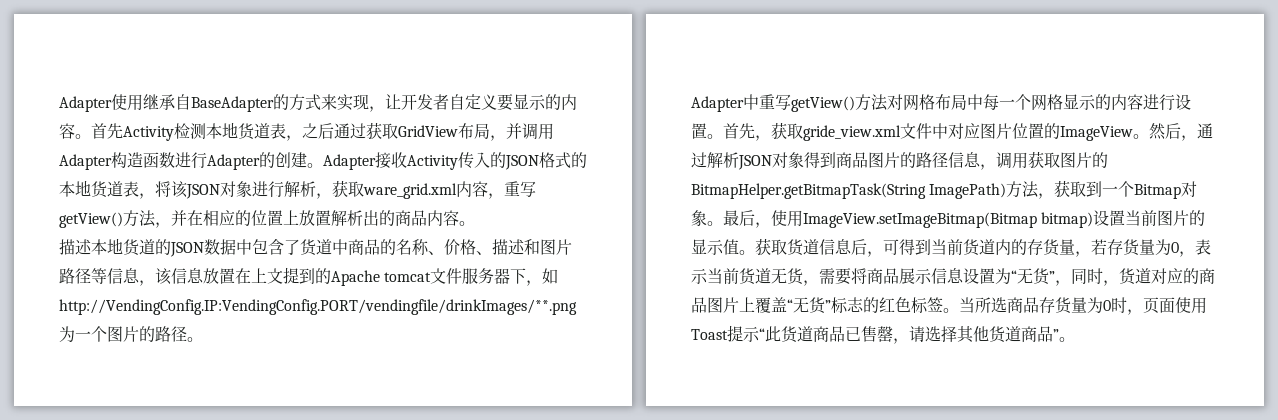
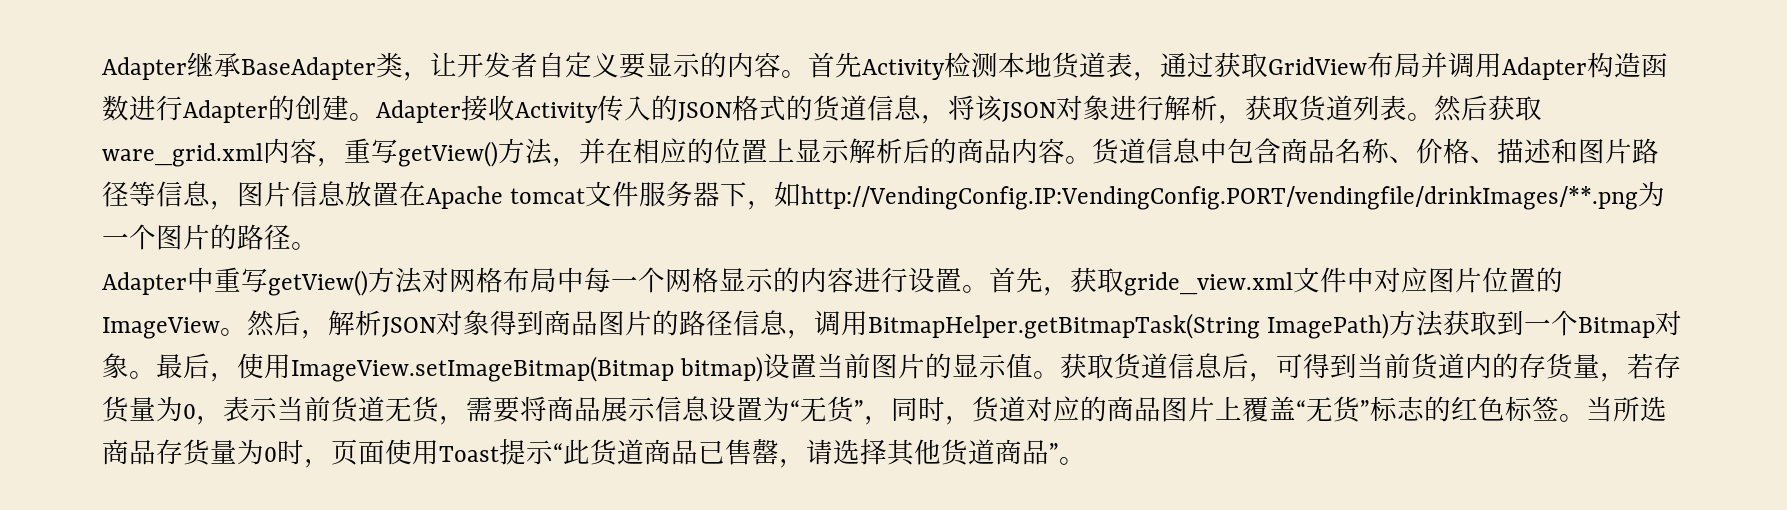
- Adapter使用继承自BaseAdapter的方式来实现，让开发者自定义要显示的内容。
+ Adapter继承BaseAdapter类，让开发者自定义要显示的内容。
- 首先Activity检测本地货道表，之后通过获取GridView布局，并调用Adapter构造函数进行Adapter的创建。
+ 首先Activity检测本地货道表，通过获取GridView布局并调用Adapter构造函数进行Adapter的创建。
- Adapter接收Activity传入的JSON格式的本地货道表，将该JSON对象进行解析，获取ware_grid.xml内容，重写getView()方法，并在相应的位置上放置解析出的商品内容。
- 描述本地货道的JSON数据中包含了货道中商品的名称、价格、描述和图片路径等信息，该信息放置在上文提到的Apache tomcat文件服务器下，如http://VendingConfig.IP:VendingConfig.PORT/vendingfile/drinkImages/**.png为一个图片的路径。
+ Adapter接收Activity传入的JSON格式的货道信息，将该JSON对象进行解析，获取货道列表。然后获取ware_grid.xml内容，重写getView()方法，并在相应的位置上显示解析后的商品内容。货道信息中包含商品名称、价格、描述和图片路径等信息，图片信息放置在Apache tomcat文件服务器下，如http://VendingConfig.IP:VendingConfig.PORT/vendingfile/drinkImages/**.png为一个图片的路径。
- 然后，通过解析JSON对象得到商品图片的路径信息，调用获取图片的BitmapHelper.getBitmapTask(String ImagePath)方法，获取到一个Bitmap对象。
+ 然后，解析JSON对象得到商品图片的路径信息，调用BitmapHelper.getBitmapTask(String ImagePath)方法获取到一个Bitmap对象。

